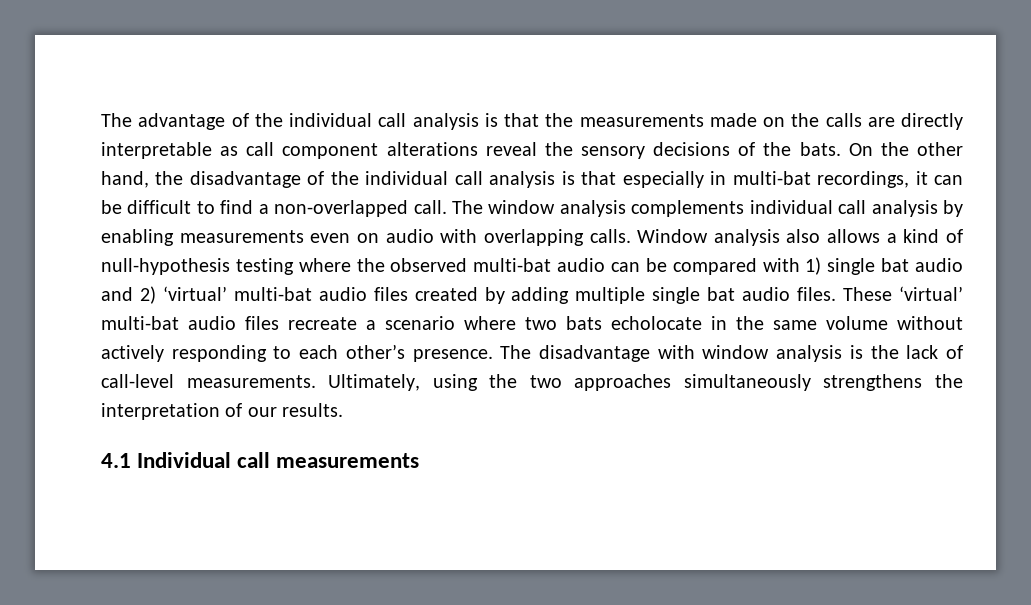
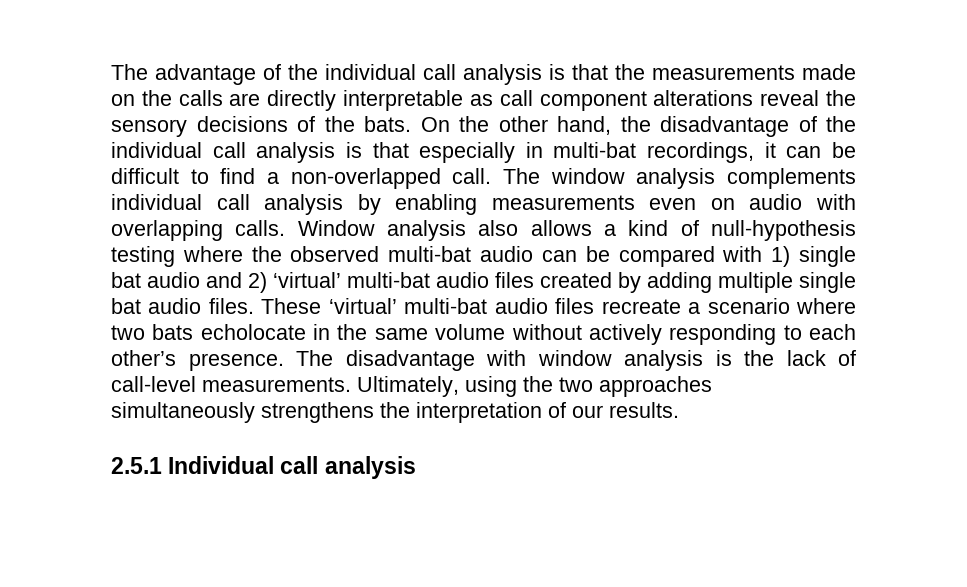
- 4.1 Individual call measurements
+ 2.5.1 Individual call analysis

